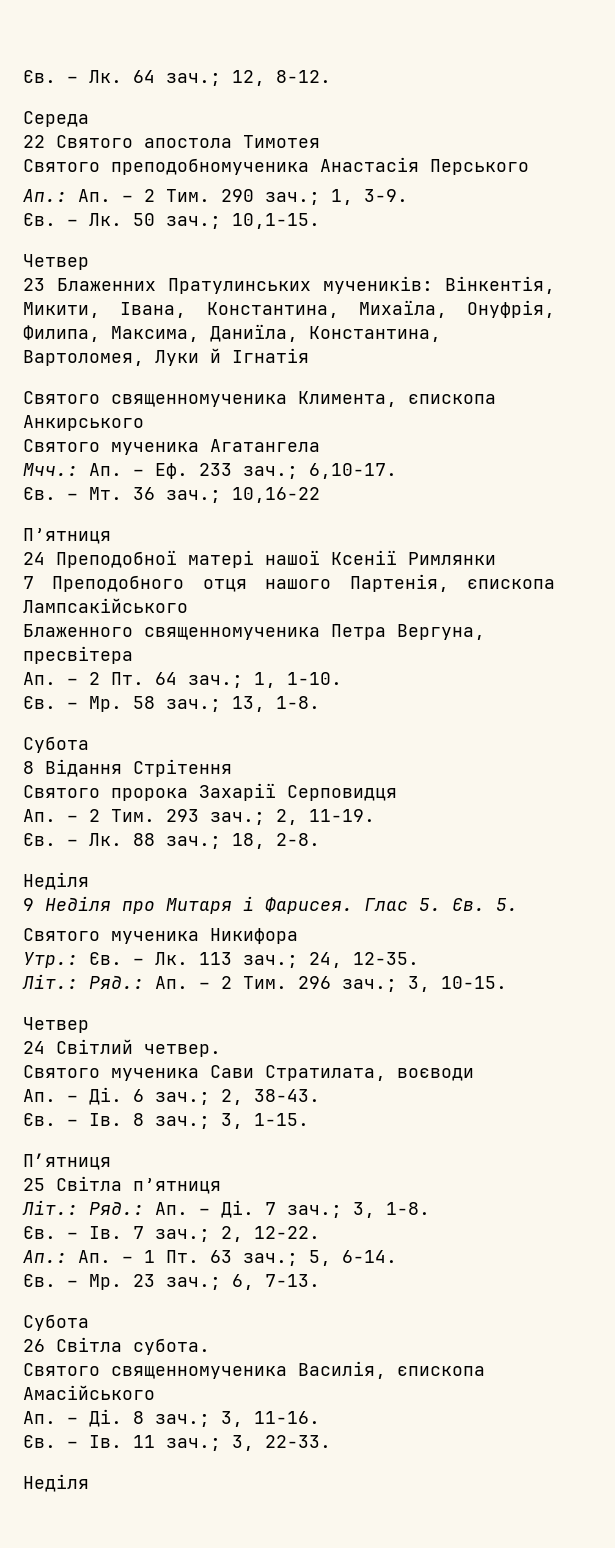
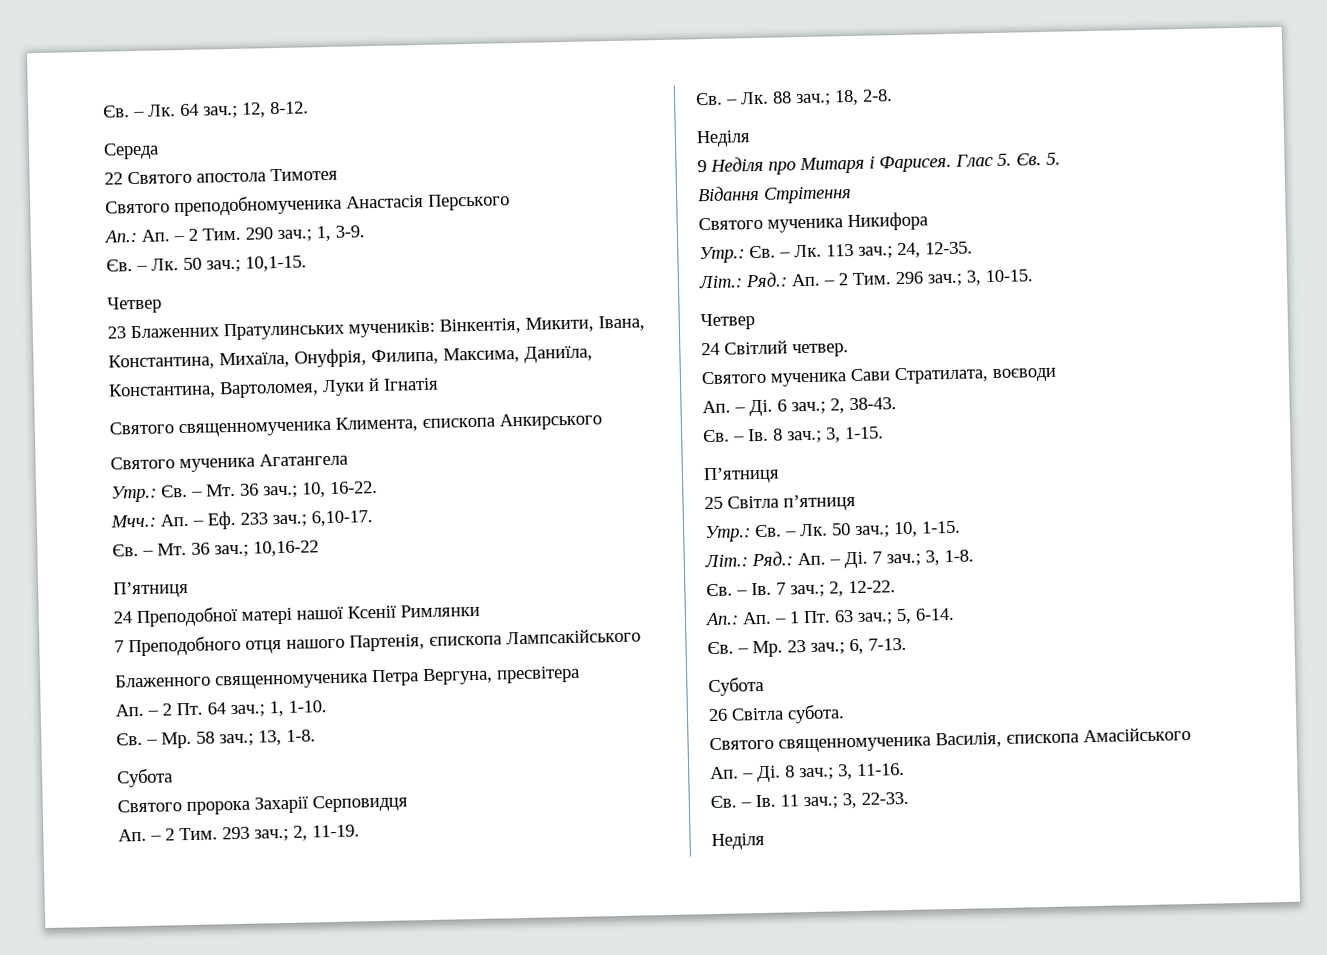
+ Утр.: Єв. – Мт. 36 зач.; 10, 16-22.
- 8 Відання Стрітення
+ Відання Стрітення
+ Утр.: Єв. – Лк. 50 зач.; 10, 1-15.

